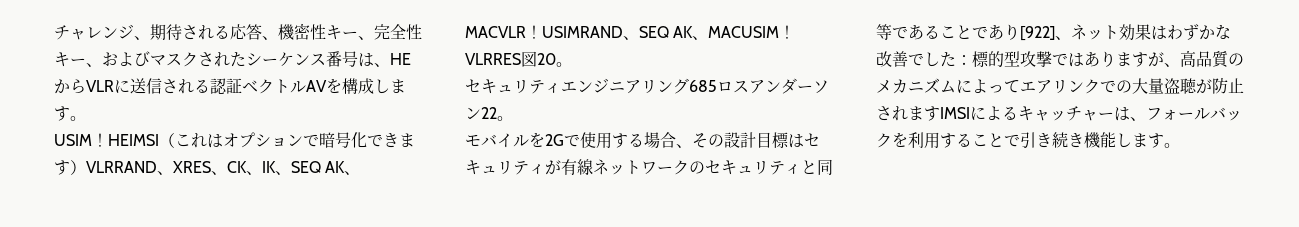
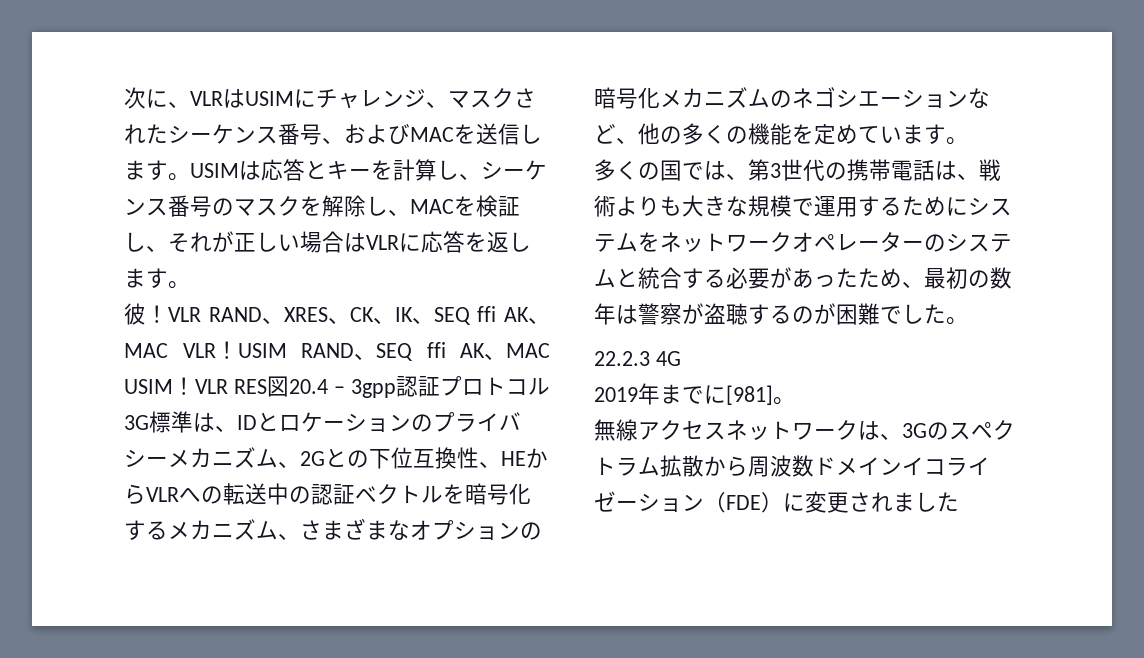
- チャレンジ、期待される応答、機密性キー、完全性キー、およびマスクされたシーケンス番号は、HEからVLRに送信される認証ベクトルAVを構成します。
- USIM！HEIMSI（これはオプションで暗号化できます）VLRRAND、XRES、CK、IK、SEQ AK、MACVLR！USIMRAND、SEQ AK、MACUSIM！VLRRES図20。
- セキュリティエンジニアリング685ロスアンダーソン22。
- モバイルを2Gで使用する場合、その設計目標はセキュリティが有線ネットワークのセキュリティと同等であることであり[922]、ネット効果はわずかな改善でした：標的型攻撃ではありますが、高品質のメカニズムによってエアリンクでの大量盗聴が防止されますIMSIによるキャッチャーは、フォールバックを利用することで引き続き機能します。
+ 次に、VLRはUSIMにチャレンジ、マスクされたシーケンス番号、およびMACを送信します。USIMは応答とキーを計算し、シーケンス番号のマスクを解除し、MACを検証し、それが正しい場合はVLRに応答を返します。
+ 彼！VLR RAND、XRES、CK、IK、SEQ ffi AK、MAC VLR！USIM RAND、SEQ ffi AK、MAC USIM！VLR RES図20.4 – 3gpp認証プロトコル3G標準は、IDとロケーションのプライバシーメカニズム、2Gとの下位互換性、HEからVLRへの転送中の認証ベクトルを暗号化するメカニズム、さまざまなオプションの暗号化メカニズムのネゴシエーションなど、他の多くの機能を定めています。
+ 多くの国では、第3世代の携帯電話は、戦術よりも大きな規模で運用するためにシステムをネットワークオペレーターのシステムと統合する必要があったため、最初の数年は警察が盗聴するのが困難でした。
+ 22.2.3 4G
+ 2019年までに[981]。
+ 無線アクセスネットワークは、3Gのスペクトラム拡散から周波数ドメインイコライゼーション（FDE）に変更されました

